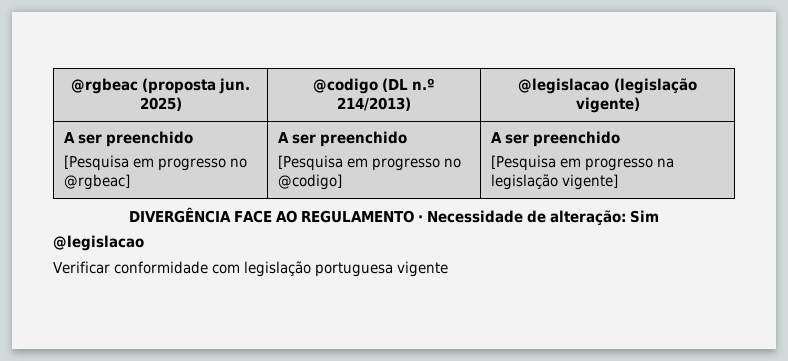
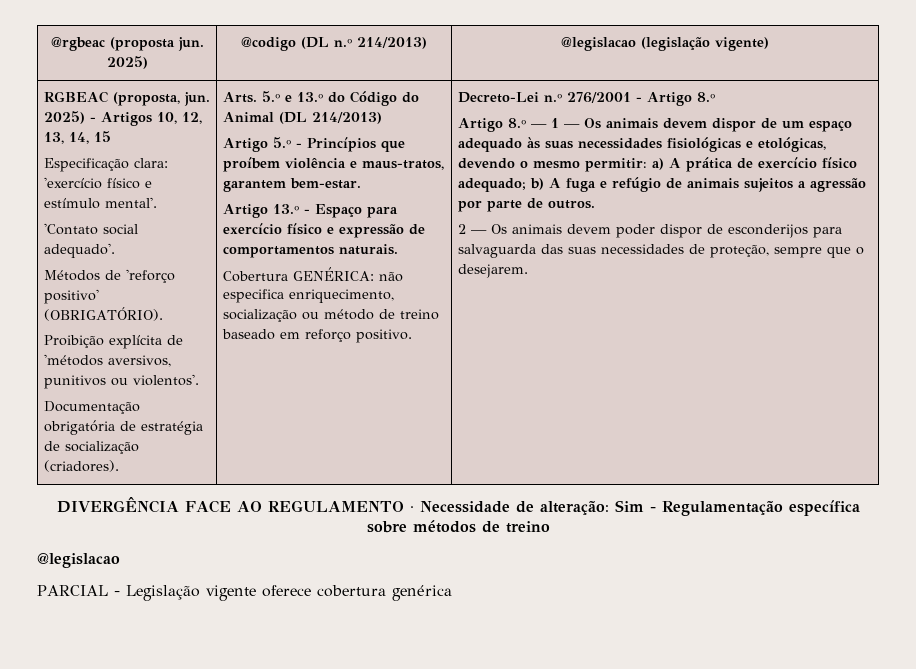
  @rgbeac (proposta jun. 2025) | @codigo (DL n.º 214/2013) | @legislacao (legislação vigente)
- A ser preenchido
- [Pesquisa em progresso no @rgbeac] | A ser preenchido
- [Pesquisa em progresso no @codigo] | A ser preenchido
- [Pesquisa em progresso na legislação vigente]
+ RGBEAC (proposta, jun. 2025) - Artigos 10, 12, 13, 14, 15
+ Especificação clara: 'exercício físico e estímulo mental'.
+ 'Contato social adequado'.
+ Métodos de 'reforço positivo' (OBRIGATÓRIO).
+ Proibição explícita de 'métodos aversivos, punitivos ou violentos'.
+ Documentação obrigatória de estratégia de socialização (criadores). | Arts. 5.º e 13.º do Código do Animal (DL 214/2013)
+ Artigo 5.º - Princípios que proíbem violência e maus-tratos, garantem bem-estar.
+ Artigo 13.º - Espaço para exercício físico e expressão de comportamentos naturais.
+ Cobertura GENÉRICA: não especifica enriquecimento, socialização ou método de treino baseado em reforço positivo. | Decreto-Lei n.º 276/2001 - Artigo 8.º
+ Artigo 8.º — 1 — Os animais devem dispor de um espaço adequado às suas necessidades fisiológicas e etológicas, devendo o mesmo permitir: a) A prática de exercício físico adequado; b) A fuga e refúgio de animais sujeitos a agressão por parte de outros.
+ 2 — Os animais devem poder dispor de esconderijos para salvaguarda das suas necessidades de proteção, sempre que o desejarem.
- DIVERGÊNCIA FACE AO REGULAMENTO · Necessidade de alteração: Sim
+ DIVERGÊNCIA FACE AO REGULAMENTO · Necessidade de alteração: Sim - Regulamentação específica sobre métodos de treino
  @legislacao
- Verificar conformidade com legislação portuguesa vigente
+ PARCIAL - Legislação vigente oferece cobertura genérica

